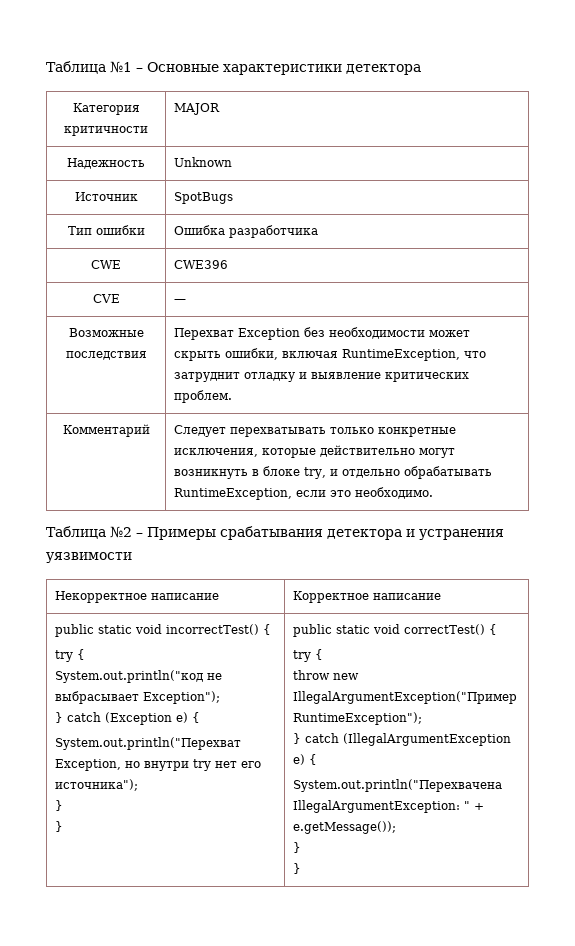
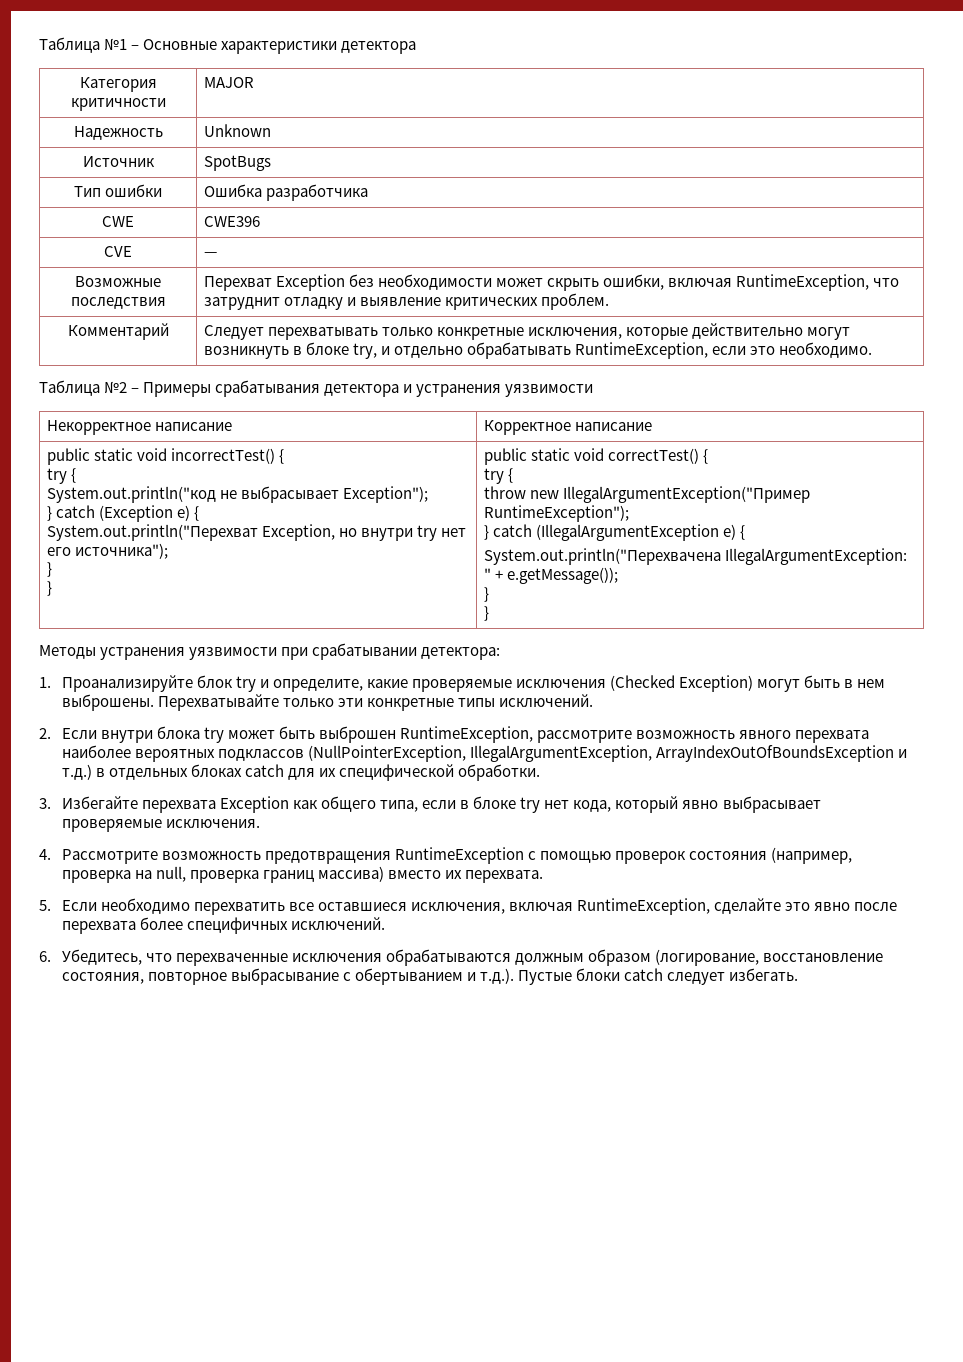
+ Методы устранения уязвимости при срабатывании детектора:
+ 1. Проанализируйте блок try и определите, какие проверяемые исключения (Checked Exception) могут быть в нем выброшены. Перехватывайте только эти конкретные типы исключений.
+ 2. Если внутри блока try может быть выброшен RuntimeException, рассмотрите возможность явного перехвата наиболее вероятных подклассов (NullPointerException, IllegalArgumentException, ArrayIndexOutOfBoundsException и т.д.) в отдельных блоках catch для их специфической обработки.
+ 3. Избегайте перехвата Exception как общего типа, если в блоке try нет кода, который явно выбрасывает проверяемые исключения.
+ 4. Рассмотрите возможность предотвращения RuntimeException с помощью проверок состояния (например, проверка на null, проверка границ массива) вместо их перехвата.
+ 5. Если необходимо перехватить все оставшиеся исключения, включая RuntimeException, сделайте это явно после перехвата более специфичных исключений.
+ 6. Убедитесь, что перехваченные исключения обрабатываются должным образом (логирование, восстановление состояния, повторное выбрасывание с обертыванием и т.д.). Пустые блоки catch следует избегать.

